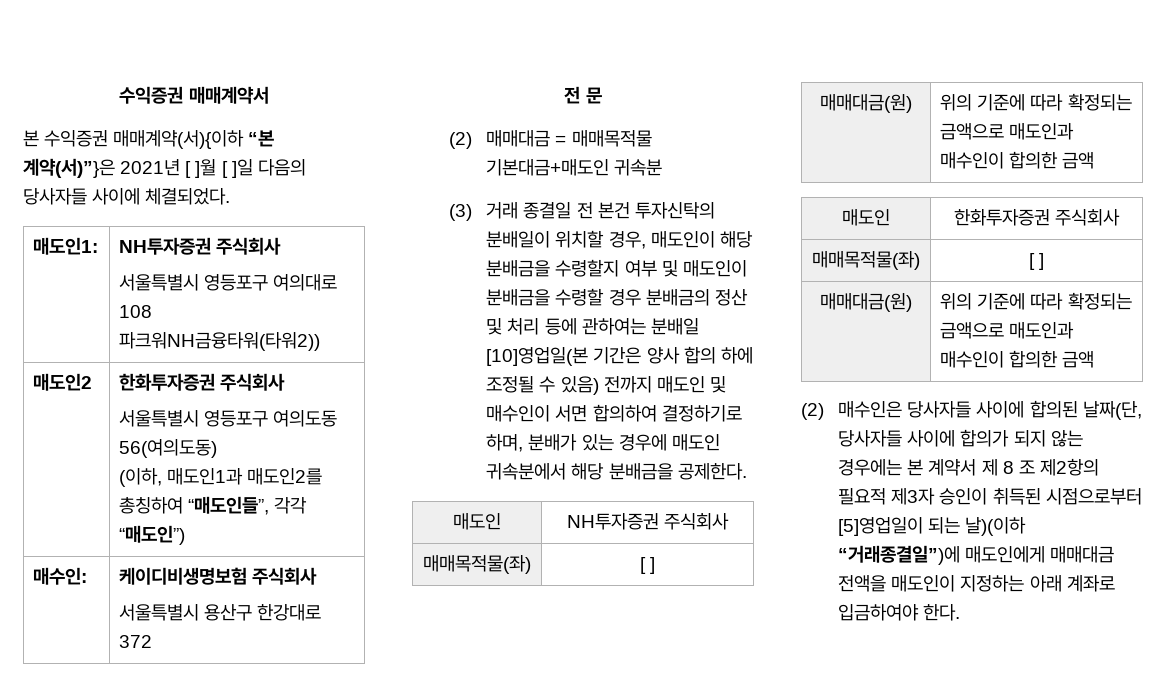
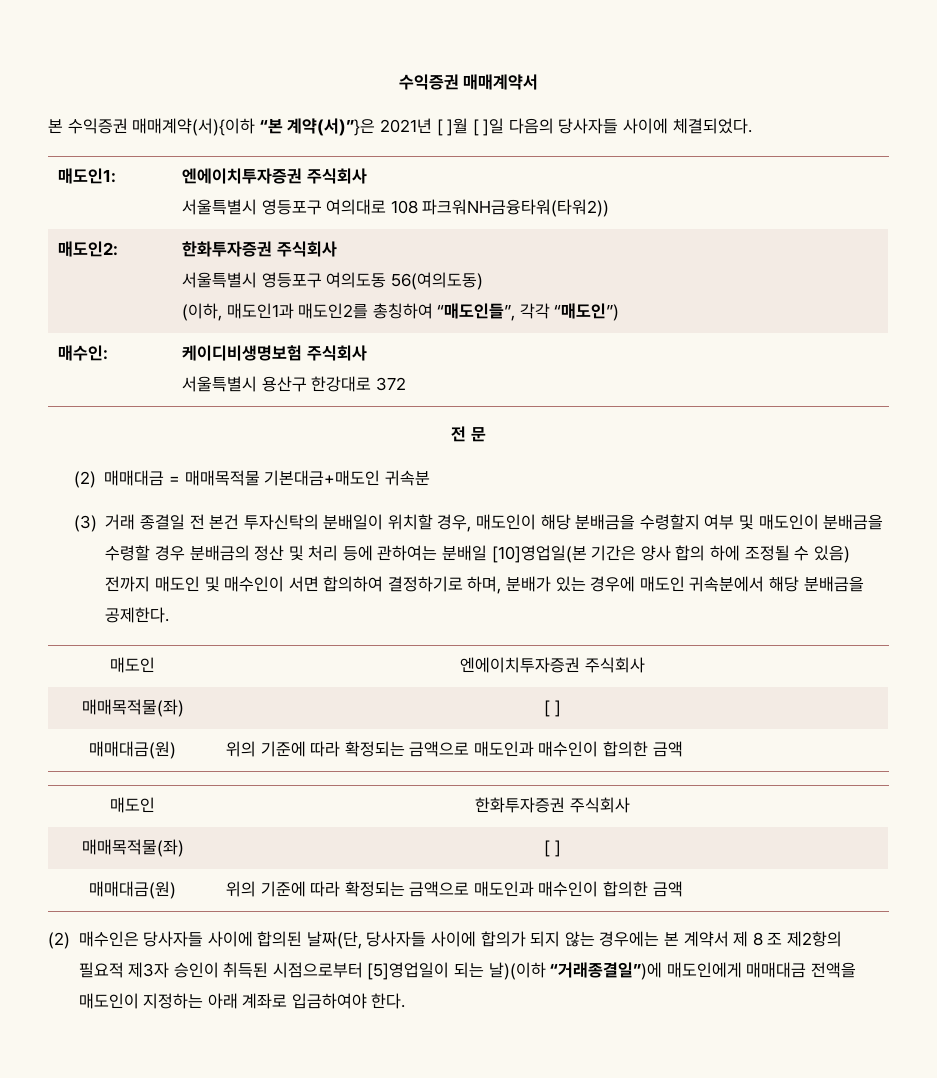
- 매도인1: | NH투자증권 주식회사
+ 매도인1: | 엔에이치투자증권 주식회사
- 매도인2 | 한화투자증권 주식회사
+ 매도인2: | 한화투자증권 주식회사
- 매도인 | NH투자증권 주식회사
+ 매도인 | 엔에이치투자증권 주식회사

